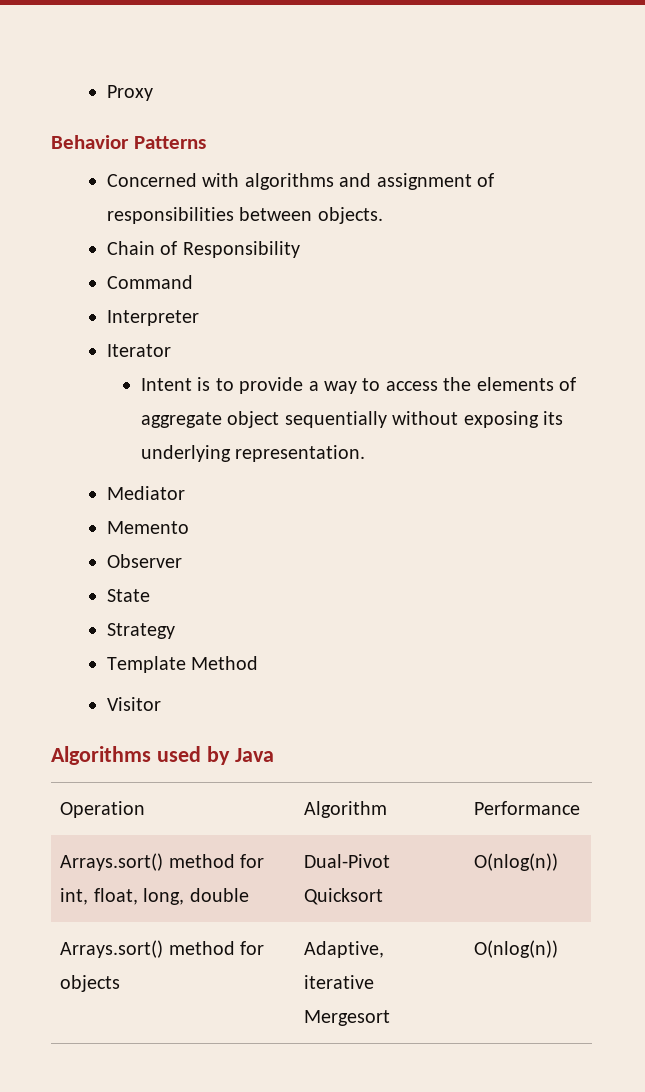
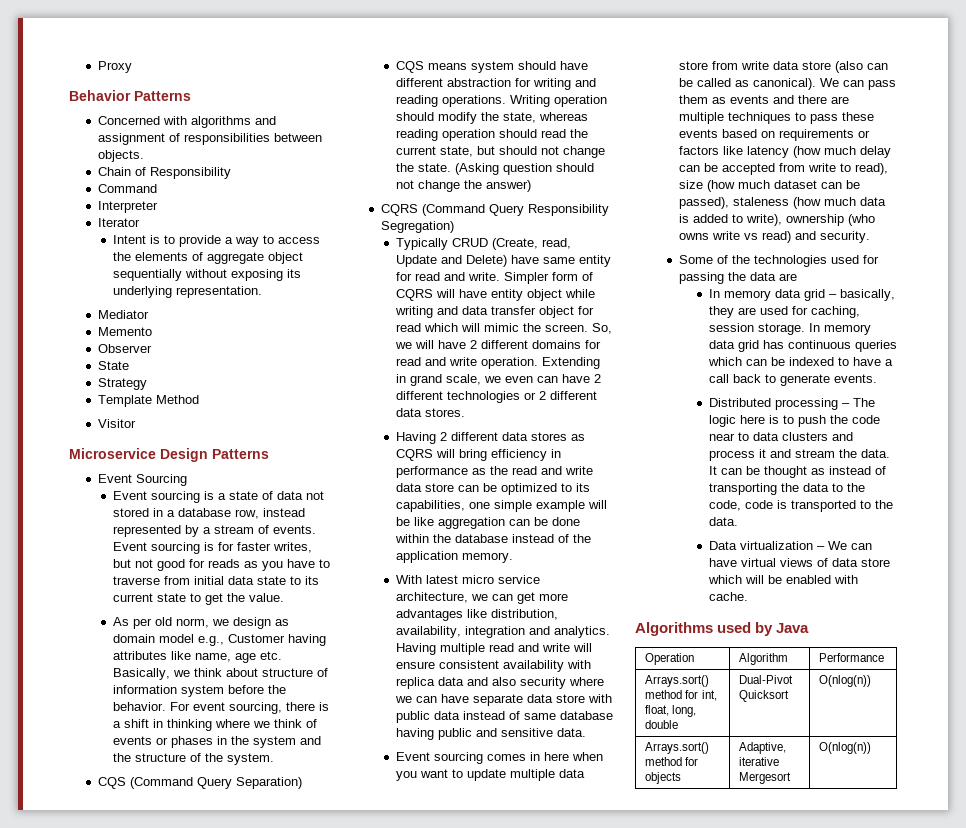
+ Microservice Design Patterns
+ Event Sourcing
+ Event sourcing is a state of data not stored in a database row, instead represented by a stream of events. Event sourcing is for faster writes, but not good for reads as you have to traverse from initial data state to its current state to get the value.
+ As per old norm, we design as domain model e.g., Customer having attributes like name, age etc. Basically, we think about structure of information system before the behavior. For event sourcing, there is a shift in thinking where we think of events or phases in the system and the structure of the system.
+ CQS (Command Query Separation)
+ CQS means system should have different abstraction for writing and reading operations. Writing operation should modify the state, whereas reading operation should read the current state, but should not change the state. (Asking question should not change the answer)
+ CQRS (Command Query Responsibility Segregation)
+ Typically CRUD (Create, read, Update and Delete) have same entity for read and write. Simpler form of CQRS will have entity object while writing and data transfer object for read which will mimic the screen. So, we will have 2 different domains for read and write operation. Extending in grand scale, we even can have 2 different technologies or 2 different data stores.
+ Having 2 different data stores as CQRS will bring efficiency in performance as the read and write data store can be optimized to its capabilities, one simple example will be like aggregation can be done within the database instead of the application memory.
+ With latest micro service architecture, we can get more advantages like distribution, availability, integration and analytics. Having multiple read and write will ensure consistent availability with replica data and also security where we can have separate data store with public data instead of same database having public and sensitive data.
+ Event sourcing comes in here when you want to update multiple data store from write data store (also can be called as canonical). We can pass them as events and there are multiple techniques to pass these events based on requirements or factors like latency (how much delay can be accepted from write to read), size (how much dataset can be passed), staleness (how much data is added to write), ownership (who owns write vs read) and security.
+ Some of the technologies used for passing the data are
+ In memory data grid – basically, they are used for caching, session storage. In memory data grid has continuous queries which can be indexed to have a call back to generate events.
+ Distributed processing – The logic here is to push the code near to data clusters and process it and stream the data. It can be thought as instead of transporting the data to the code, code is transported to the data.
+ Data virtualization – We can have virtual views of data store which will be enabled with cache.

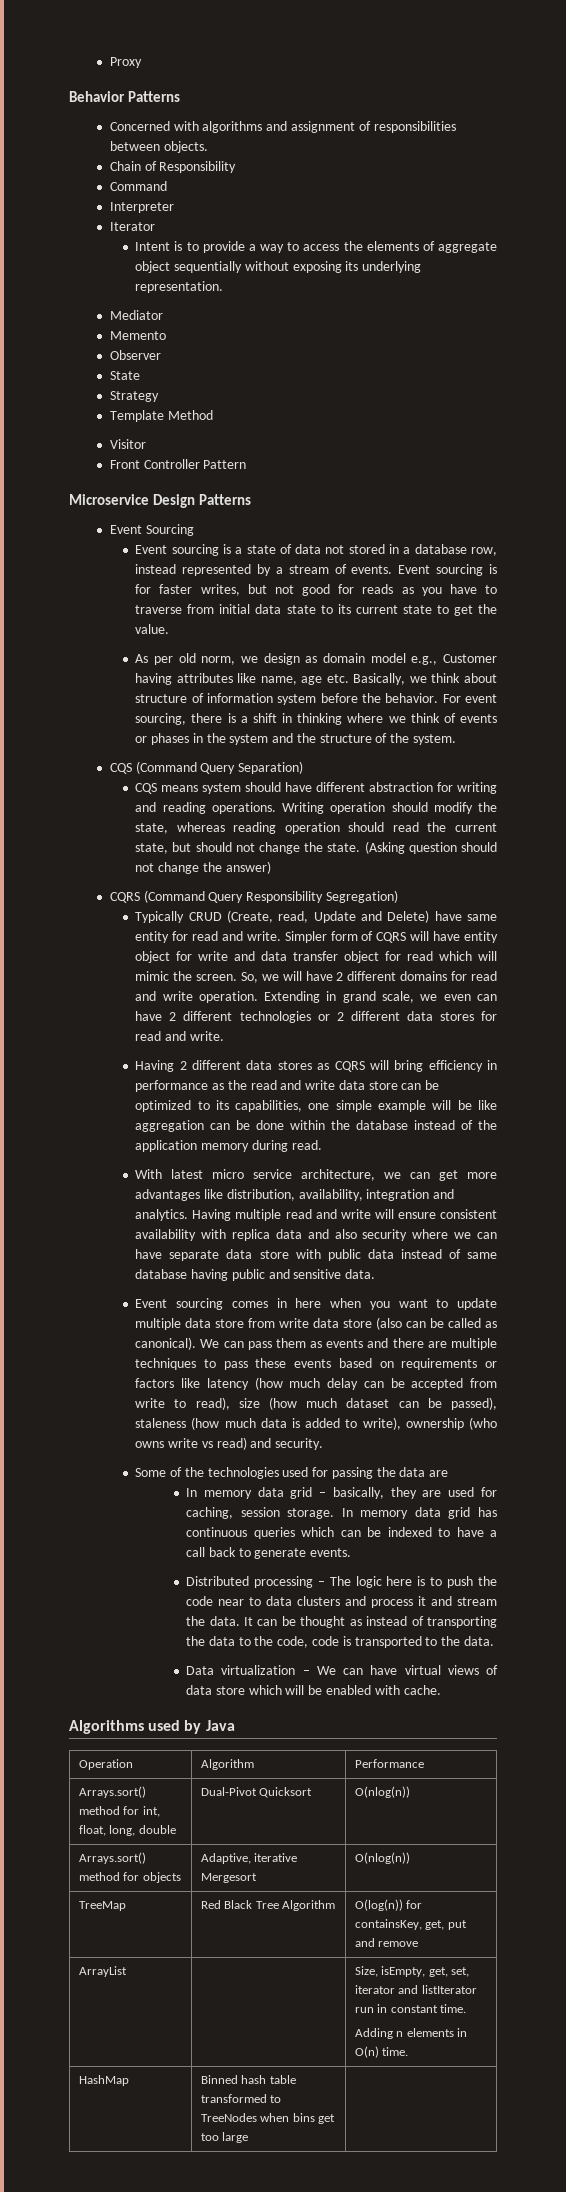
+ Front Controller Pattern
- Simpler form of CQRS will have entity object while writing and data transfer object for read which will mimic the screen.
+ Simpler form of CQRS will have entity object for write and data transfer object for read which will mimic the screen.
- Extending in grand scale, we even can have 2 different technologies or 2 different data stores.
+ Extending in grand scale, we even can have 2 different technologies or 2 different data stores for read and write.
- Having 2 different data stores as CQRS will bring efficiency in performance as the read and write data store can be optimized to its capabilities, one simple example will be like aggregation can be done within the database instead of the application memory.
+ Having 2 different data stores as CQRS will bring efficiency in performance as the read and write data store can be optimized to its capabilities, one simple example will be like aggregation can be done within the database instead of the application memory during read.
+ TreeMap | Red Black Tree Algorithm | O(log(n)) for containsKey, get, put and remove
+ ArrayList | | Size, isEmpty, get, set, iterator and listIterator run in constant time.
+ Adding n elements in O(n) time.
+ HashMap | Binned hash table transformed to TreeNodes when bins get too large |

